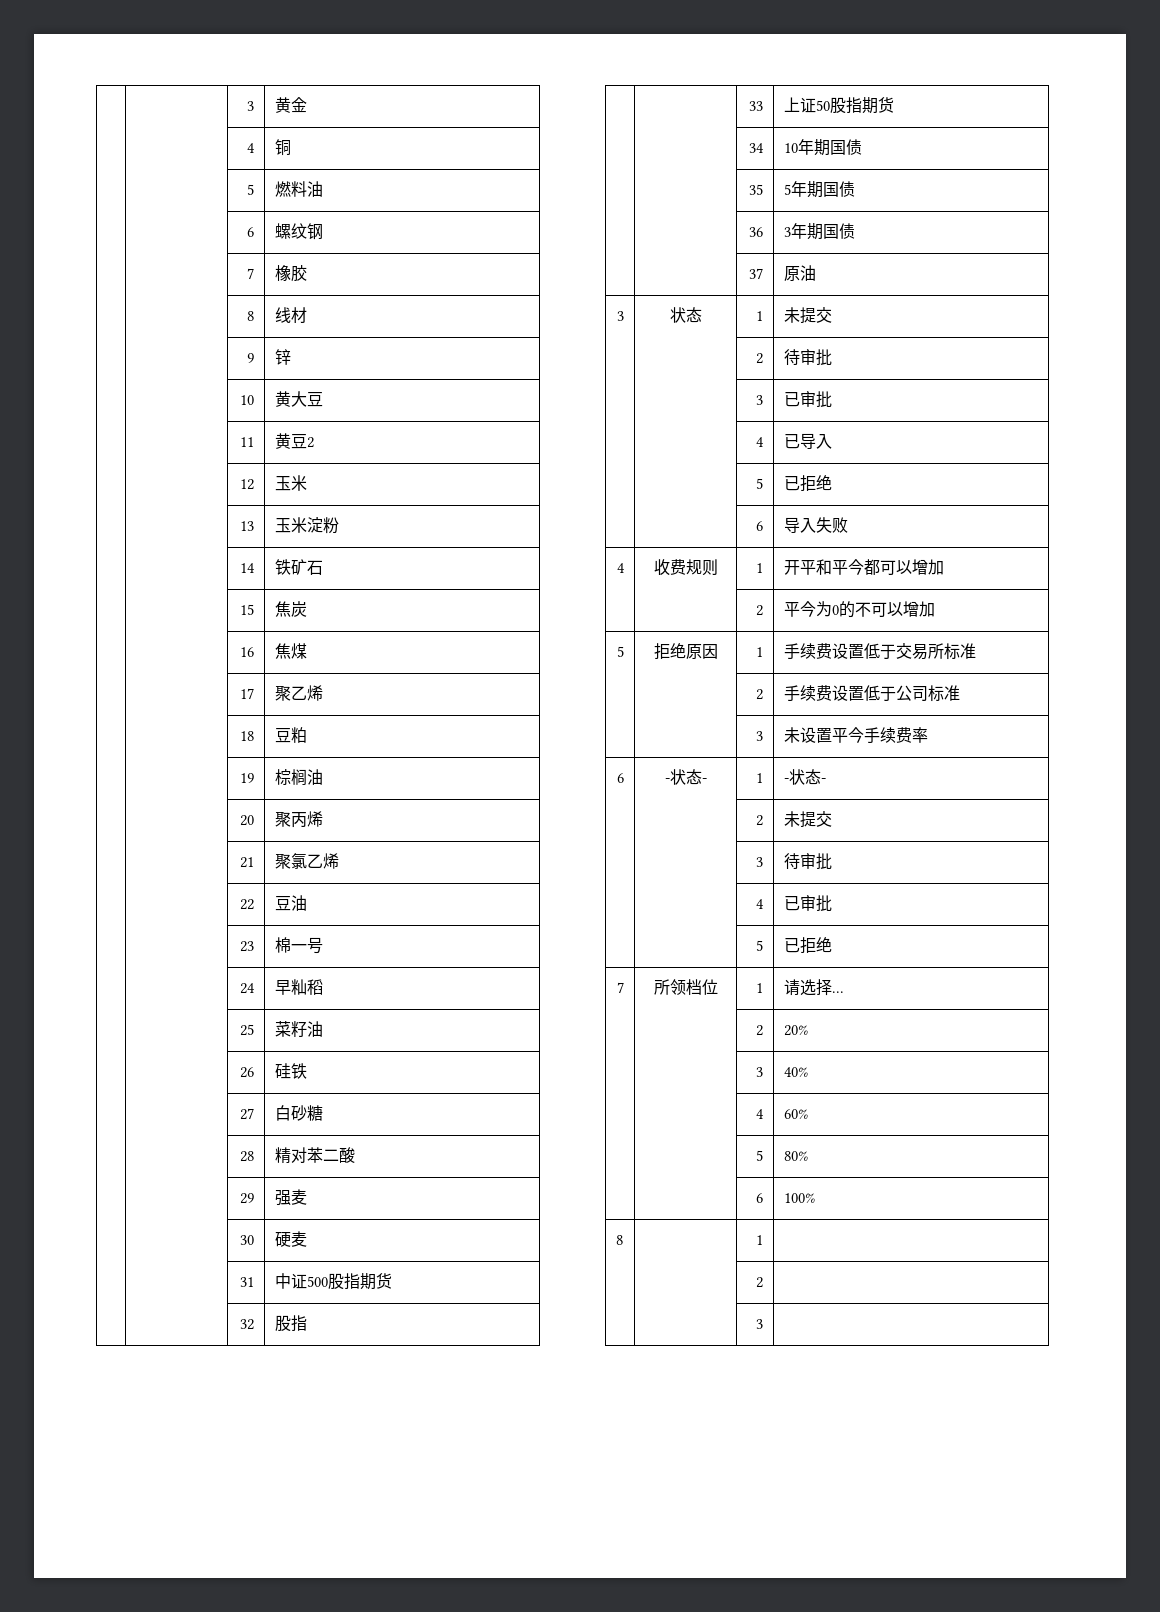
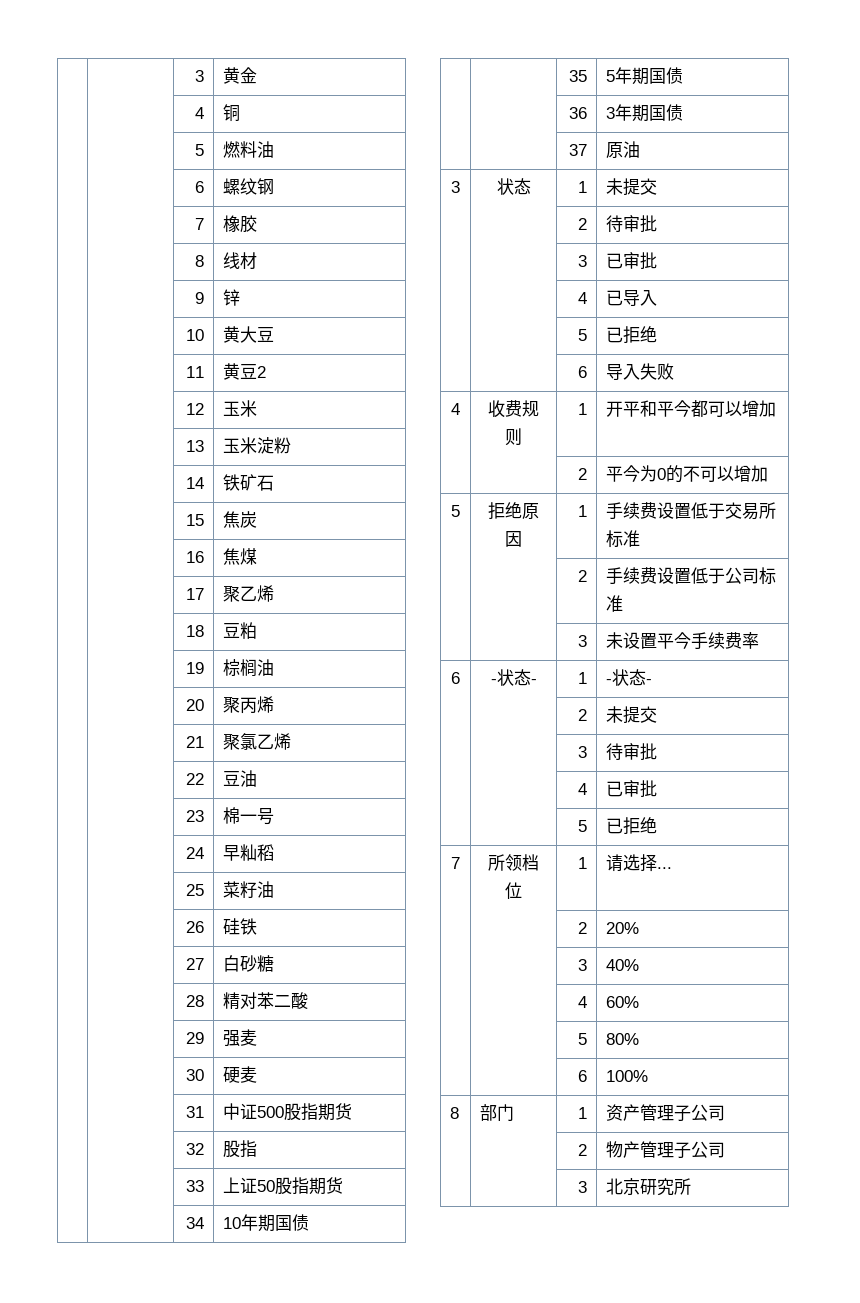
- 8 | | 1 |
- | | 2 |
- | | 3 |
+ 8 | 部门 | 1 | 资产管理子公司
+ | | 2 | 物产管理子公司
+ | | 3 | 北京研究所

